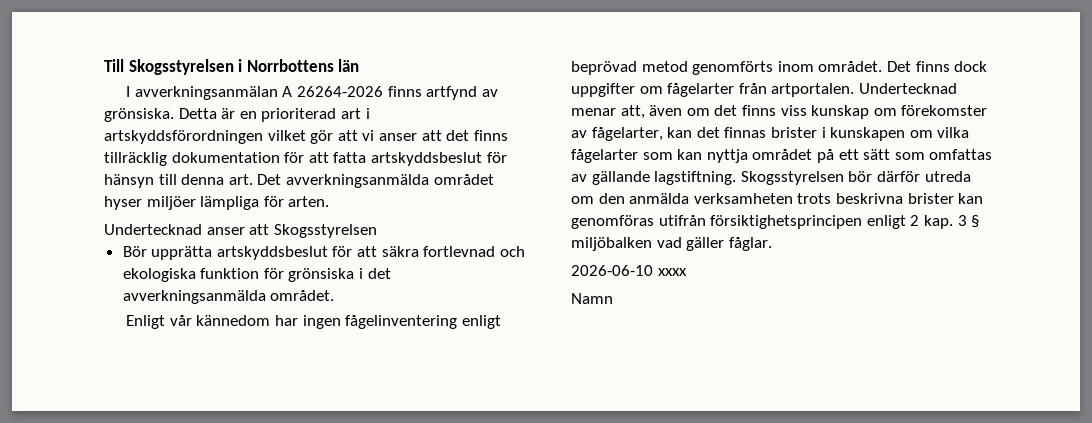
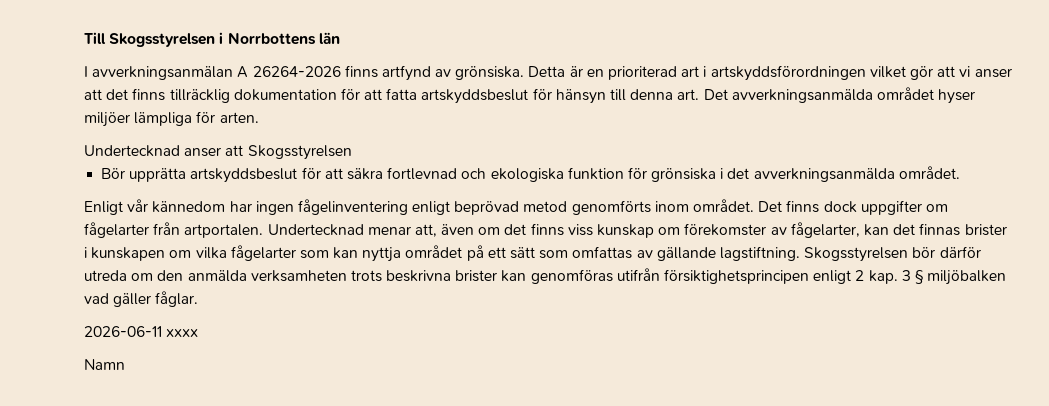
- 2026-06-10 xxxx
+ 2026-06-11 xxxx

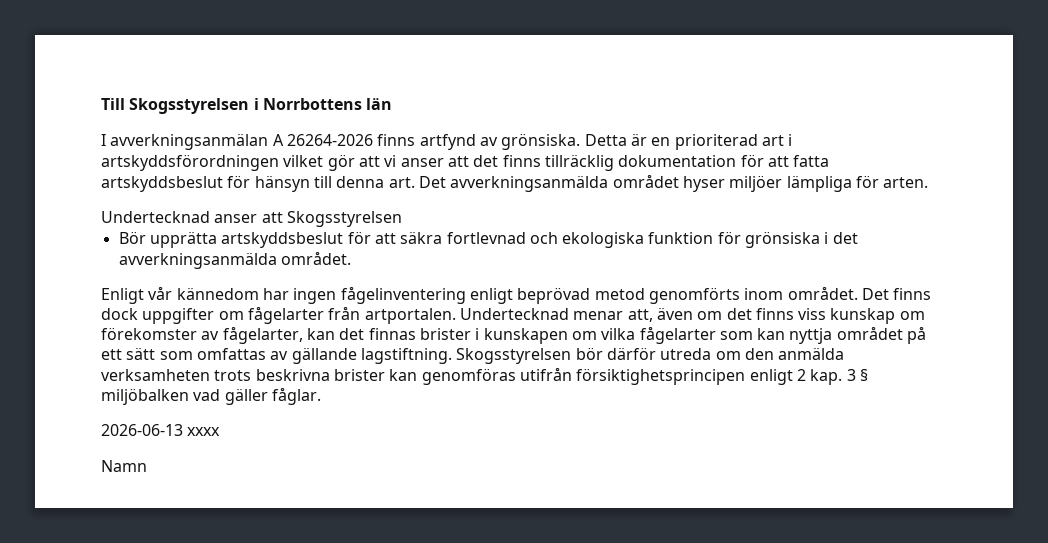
- 2026-06-11 xxxx
+ 2026-06-13 xxxx

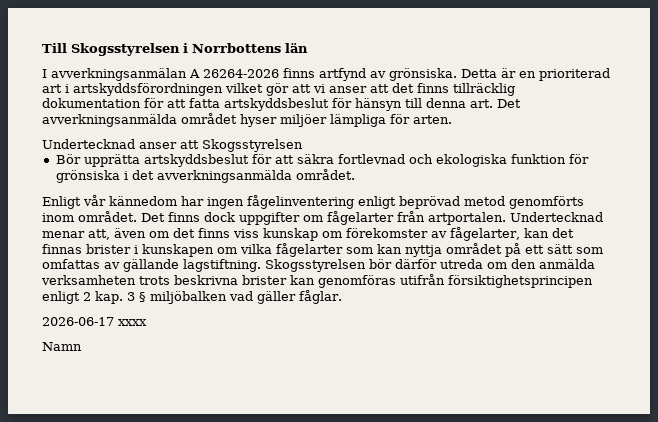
- 2026-06-13 xxxx
+ 2026-06-17 xxxx

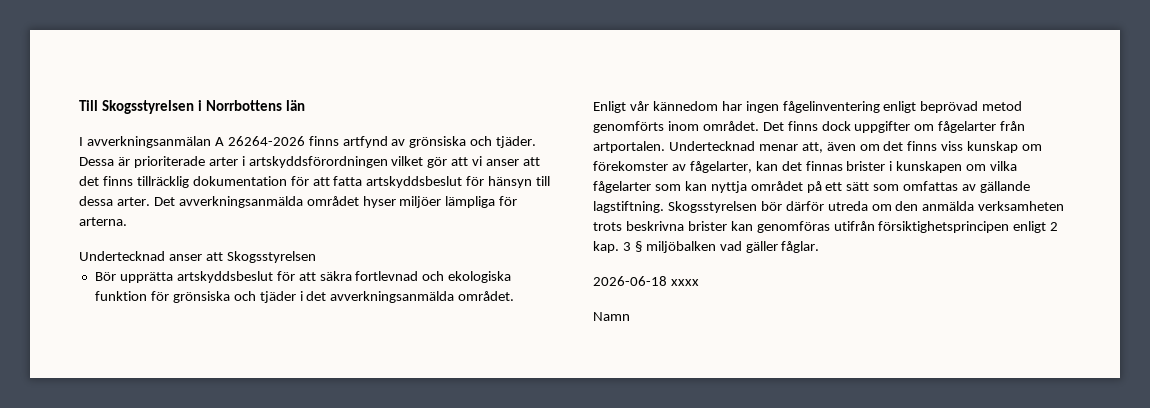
- I avverkningsanmälan A 26264-2026 finns artfynd av grönsiska. Detta är en prioriterad art i artskyddsförordningen vilket gör att vi anser att det finns tillräcklig dokumentation för att fatta artskyddsbeslut för hänsyn till denna art. Det avverkningsanmälda området hyser miljöer lämpliga för arten.
+ I avverkningsanmälan A 26264-2026 finns artfynd av grönsiska och tjäder. Dessa är prioriterade arter i artskyddsförordningen vilket gör att vi anser att det finns tillräcklig dokumentation för att fatta artskyddsbeslut för hänsyn till dessa arter. Det avverkningsanmälda området hyser miljöer lämpliga för arterna.
- Bör upprätta artskyddsbeslut för att säkra fortlevnad och ekologiska funktion för grönsiska i det avverkningsanmälda området.
+ Bör upprätta artskyddsbeslut för att säkra fortlevnad och ekologiska funktion för grönsiska och tjäder i det avverkningsanmälda området.
- 2026-06-17 xxxx
+ 2026-06-18 xxxx

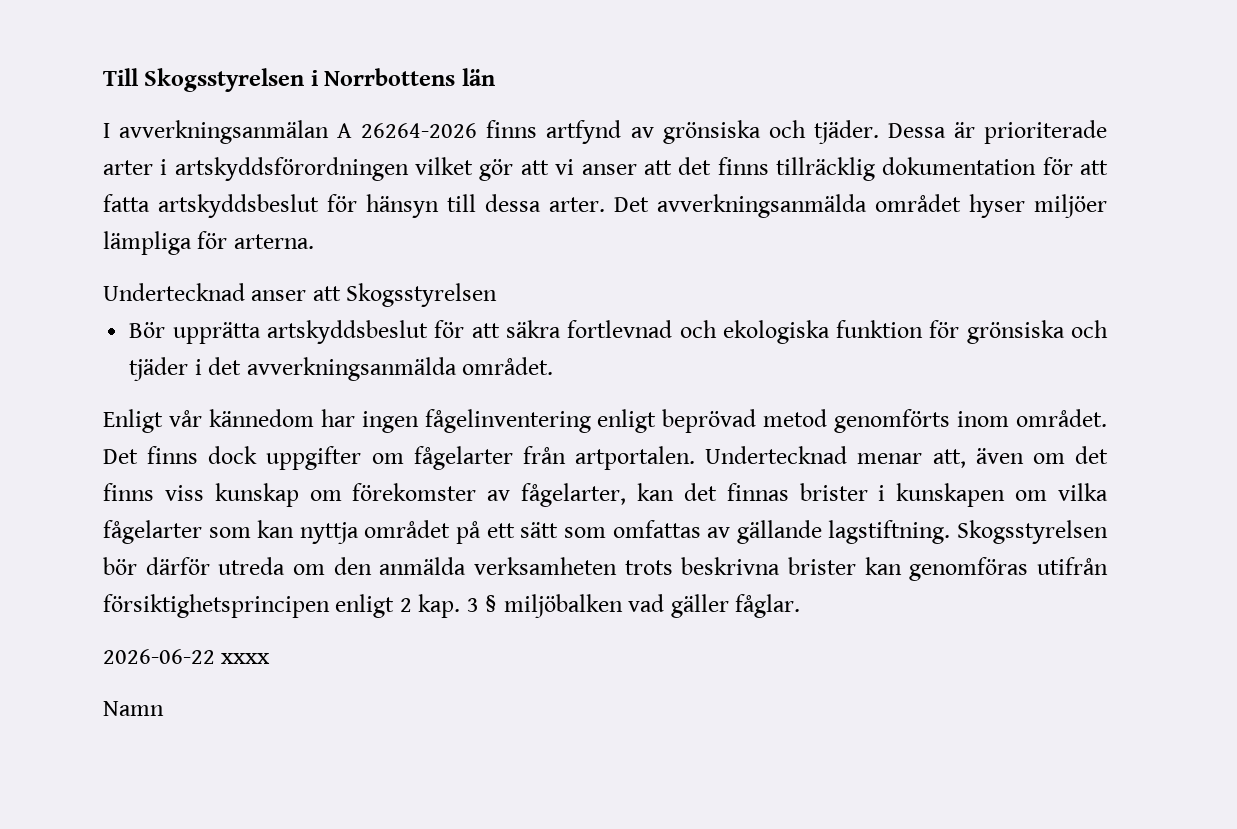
- 2026-06-18 xxxx
+ 2026-06-22 xxxx

